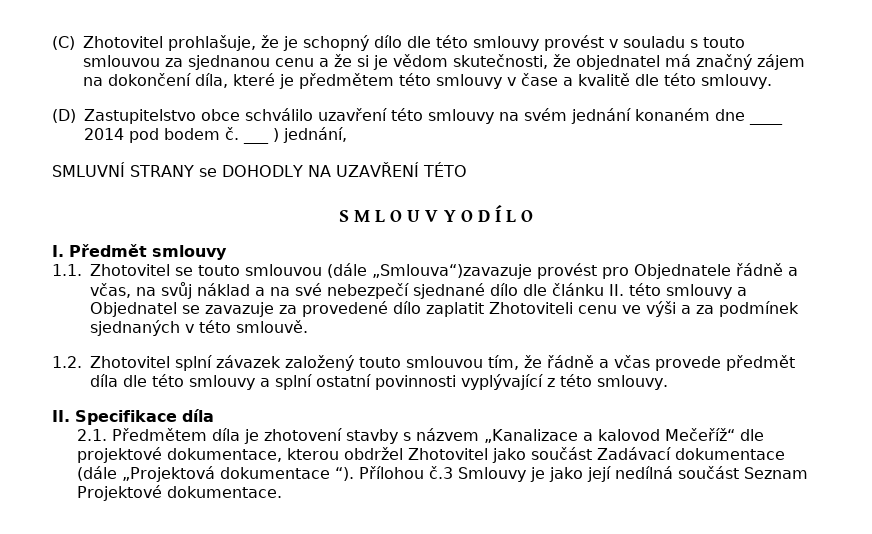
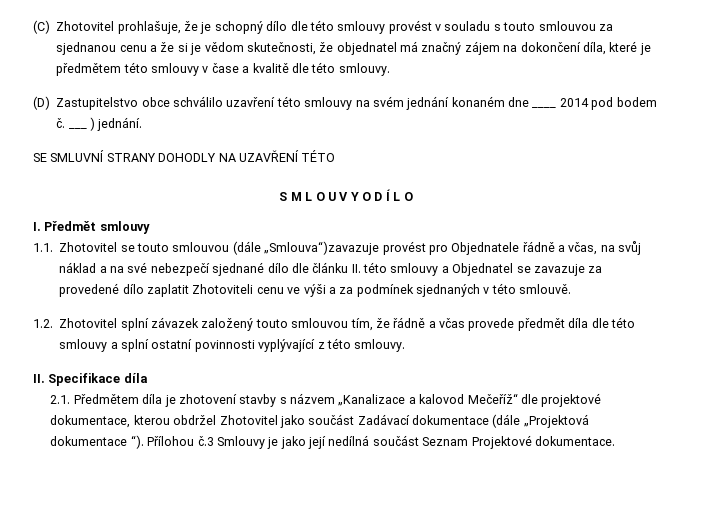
- ___ ) jednání,
- SMLUVNÍ STRANY se DOHODLY NA UZAVŘENÍ TÉTO
+ ___ ) jednání.
+ SE SMLUVNÍ STRANY DOHODLY NA UZAVŘENÍ TÉTO

